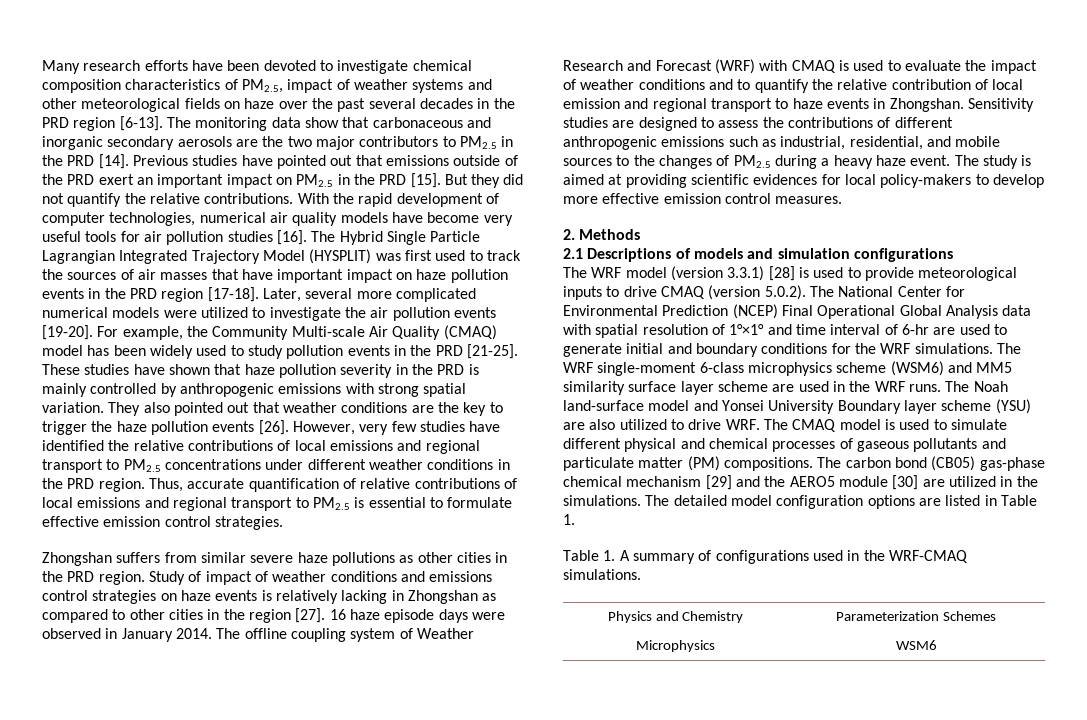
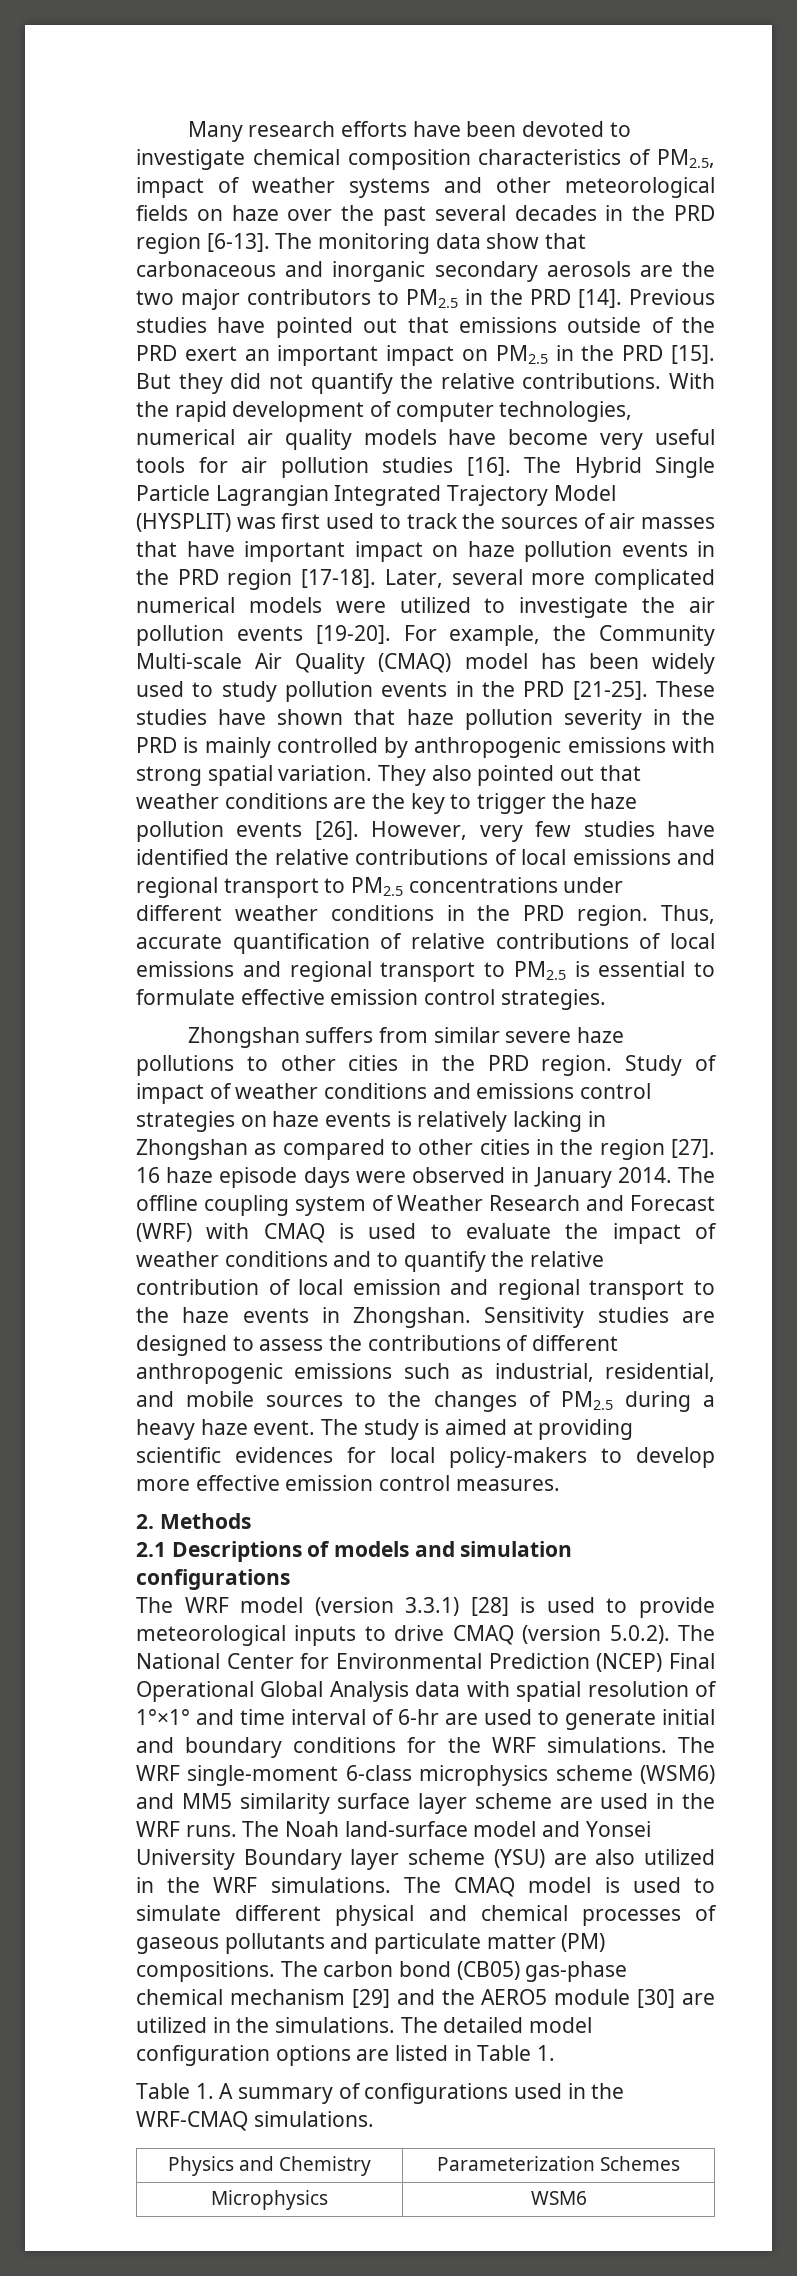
- Zhongshan suffers from similar severe haze pollutions as other cities in the PRD region.
+ Zhongshan suffers from similar severe haze pollutions to other cities in the PRD region.
- The offline coupling system of Weather Research and Forecast (WRF) with CMAQ is used to evaluate the impact of weather conditions and to quantify the relative contribution of local emission and regional transport to haze events in Zhongshan.
+ The offline coupling system of Weather Research and Forecast (WRF) with CMAQ is used to evaluate the impact of weather conditions and to quantify the relative contribution of local emission and regional transport to the haze events in Zhongshan.
- The Noah land-surface model and Yonsei University Boundary layer scheme (YSU) are also utilized to drive WRF. The CMAQ model is used to simulate different physical and chemical processes of gaseous pollutants and particulate matter (PM) compositions.
+ The Noah land-surface model and Yonsei University Boundary layer scheme (YSU) are also utilized in the WRF simulations. The CMAQ model is used to simulate different physical and chemical processes of gaseous pollutants and particulate matter (PM) compositions.

